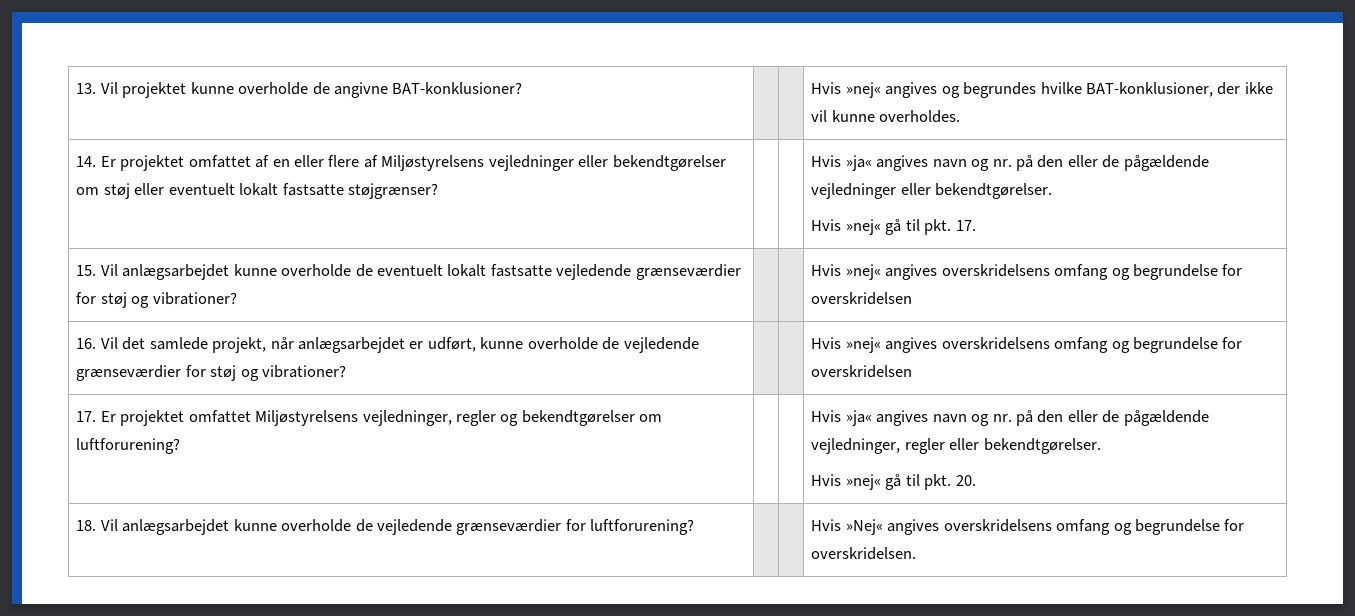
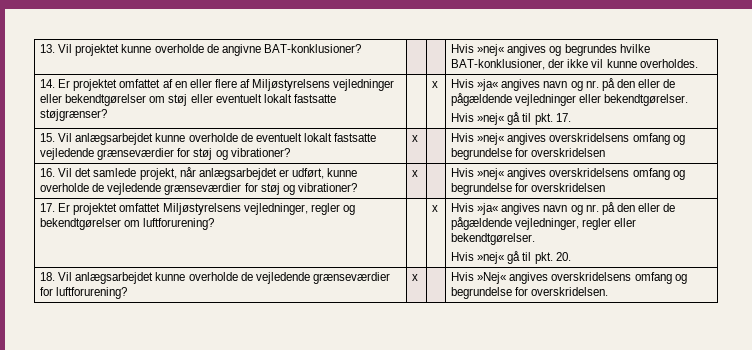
- 14. Er projektet omfattet af en eller flere af Miljøstyrelsens vejledninger eller bekendtgørelser om støj eller eventuelt lokalt fastsatte støjgrænser?
+ 14. Er projektet omfattet af en eller flere af Miljøstyrelsens vejledninger eller bekendtgørelser om støj eller eventuelt lokalt fastsatte støjgrænser? | | x
- 15. Vil anlægsarbejdet kunne overholde de eventuelt lokalt fastsatte vejledende grænseværdier for støj og vibrationer? | | | Hvis »nej« angives overskridelsens omfang og begrundelse for overskridelsen
+ 15. Vil anlægsarbejdet kunne overholde de eventuelt lokalt fastsatte vejledende grænseværdier for støj og vibrationer? | x | | Hvis »nej« angives overskridelsens omfang og begrundelse for overskridelsen
- 16. Vil det samlede projekt, når anlægsarbejdet er udført, kunne overholde de vejledende grænseværdier for støj og vibrationer? | | | Hvis »nej« angives overskridelsens omfang og begrundelse for overskridelsen
+ 16. Vil det samlede projekt, når anlægsarbejdet er udført, kunne overholde de vejledende grænseværdier for støj og vibrationer? | x | | Hvis »nej« angives overskridelsens omfang og begrundelse for overskridelsen
- 17. Er projektet omfattet Miljøstyrelsens vejledninger, regler og bekendtgørelser om luftforurening? | | | Hvis »ja« angives navn og nr. på den eller de pågældende vejledninger, regler eller bekendtgørelser.
+ 17. Er projektet omfattet Miljøstyrelsens vejledninger, regler og bekendtgørelser om luftforurening? | | x | Hvis »ja« angives navn og nr. på den eller de pågældende vejledninger, regler eller bekendtgørelser.
- 18. Vil anlægsarbejdet kunne overholde de vejledende grænseværdier for luftforurening? | | | Hvis »Nej« angives overskridelsens omfang og begrundelse for overskridelsen.
+ 18. Vil anlægsarbejdet kunne overholde de vejledende grænseværdier for luftforurening? | x | | Hvis »Nej« angives overskridelsens omfang og begrundelse for overskridelsen.

